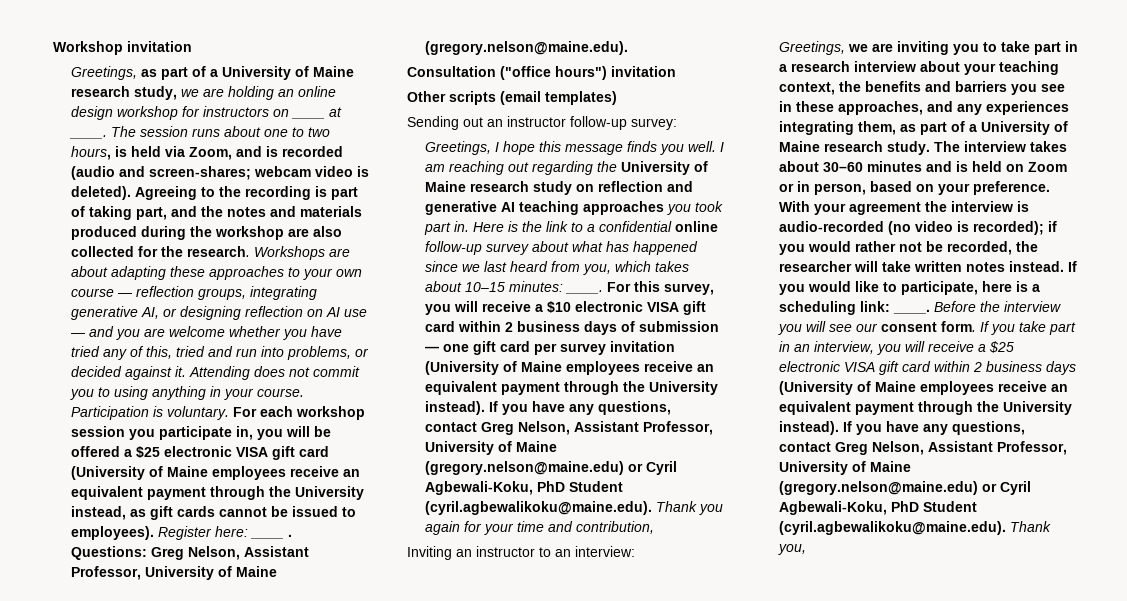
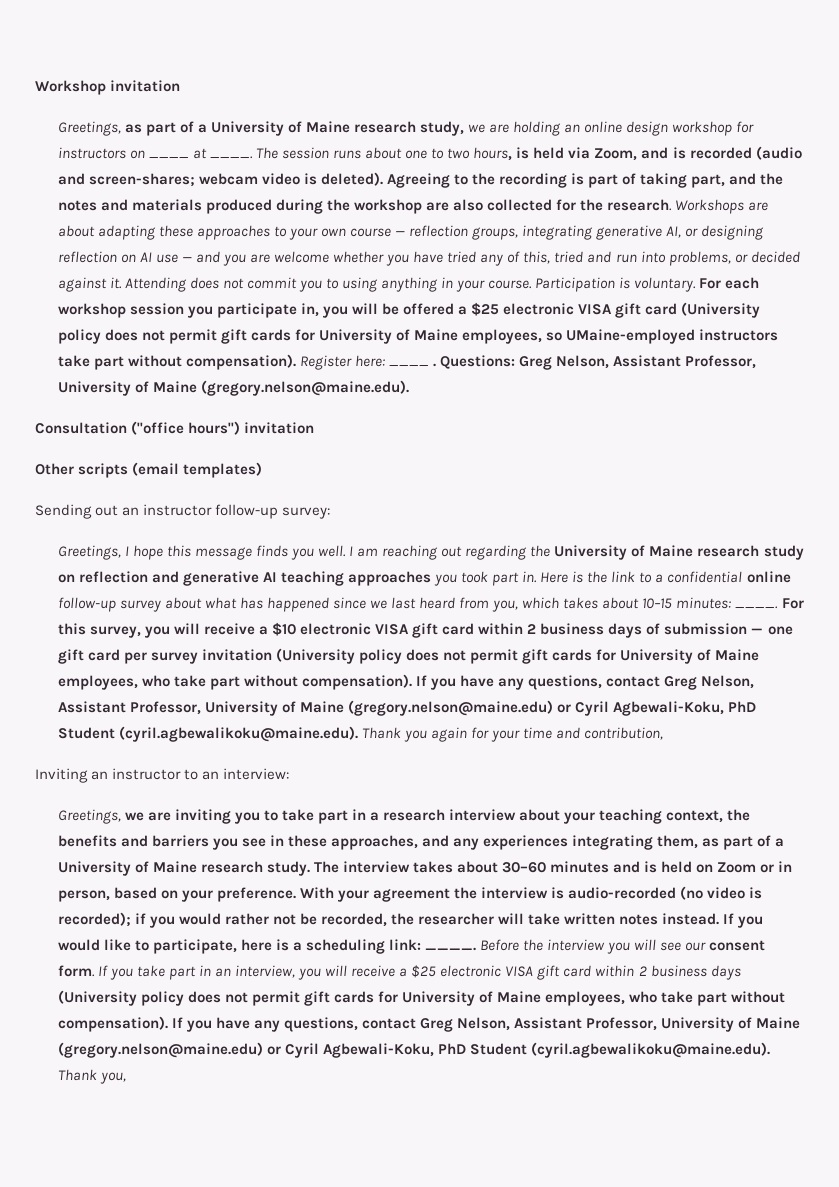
- For each workshop session you participate in, you will be offered a $25 electronic VISA gift card (University of Maine employees receive an equivalent payment through the University instead, as gift cards cannot be issued to employees).
+ For each workshop session you participate in, you will be offered a $25 electronic VISA gift card (University policy does not permit gift cards for University of Maine employees, so UMaine-employed instructors take part without compensation).
- For this survey, you will receive a $10 electronic VISA gift card within 2 business days of submission — one gift card per survey invitation (University of Maine employees receive an equivalent payment through the University instead).
+ For this survey, you will receive a $10 electronic VISA gift card within 2 business days of submission — one gift card per survey invitation (University policy does not permit gift cards for University of Maine employees, who take part without compensation).
- If you take part in an interview, you will receive a $25 electronic VISA gift card within 2 business days (University of Maine employees receive an equivalent payment through the University instead).
+ If you take part in an interview, you will receive a $25 electronic VISA gift card within 2 business days (University policy does not permit gift cards for University of Maine employees, who take part without compensation).

